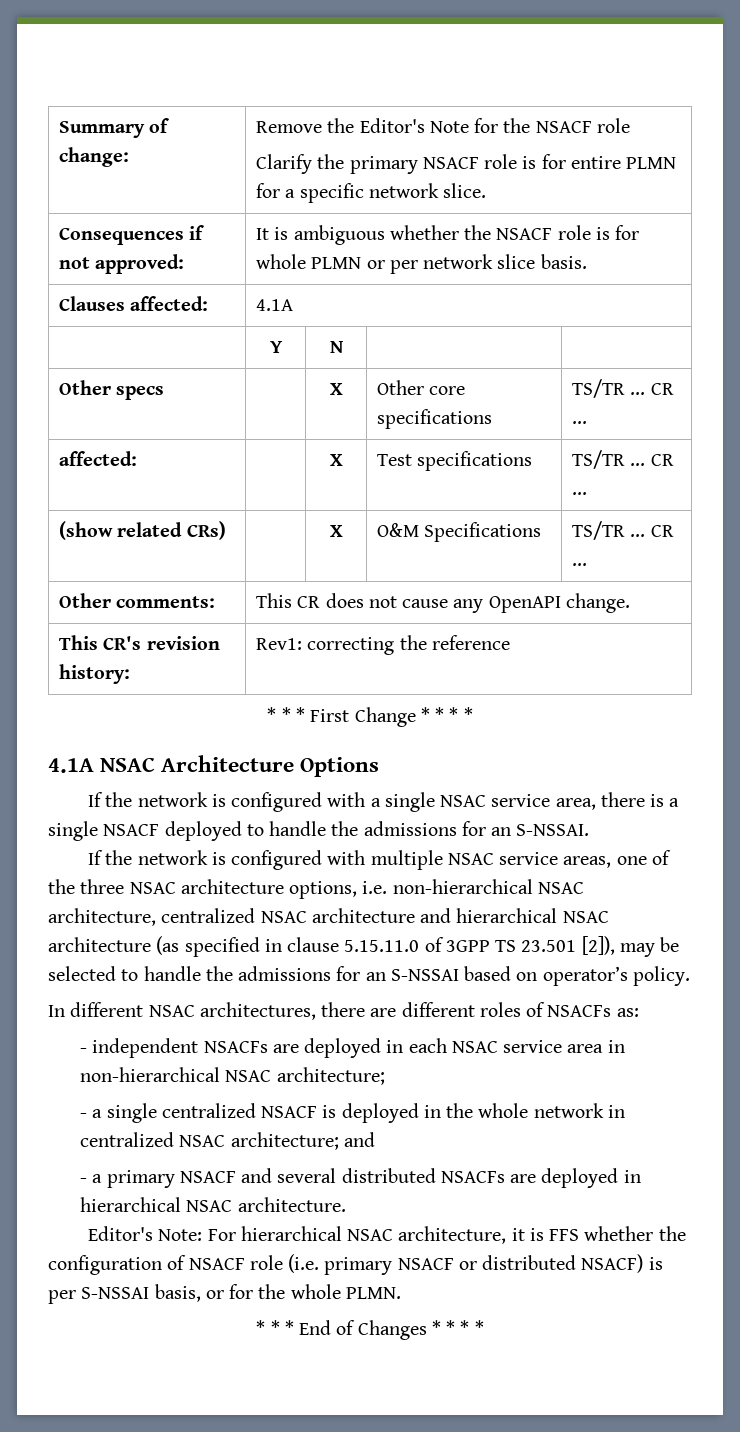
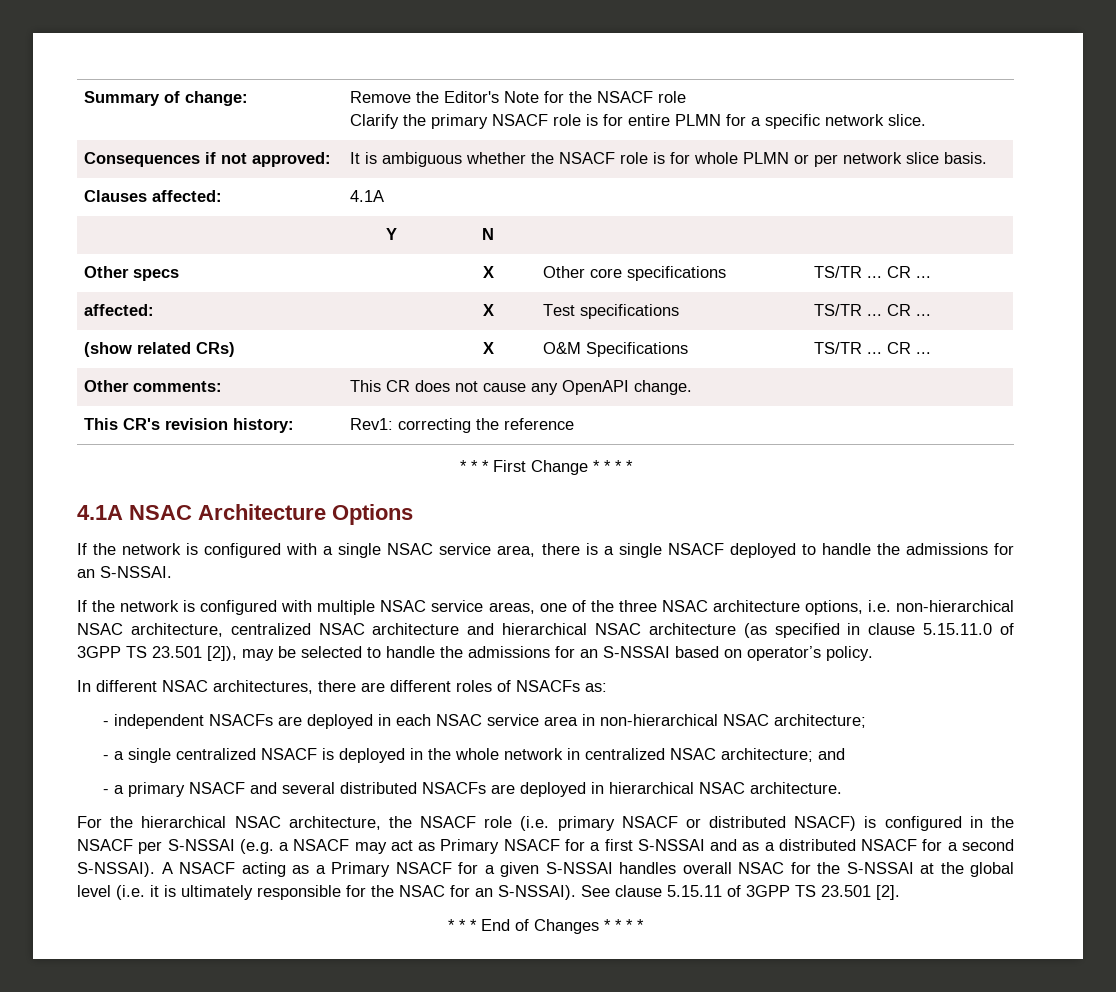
- Editor's Note: For hierarchical NSAC architecture, it is FFS whether the configuration of NSACF role (i.e. primary NSACF or distributed NSACF) is per S-NSSAI basis, or for the whole PLMN.
+ For the hierarchical NSAC architecture, the NSACF role (i.e. primary NSACF or distributed NSACF) is configured in the NSACF per S-NSSAI (e.g. a NSACF may act as Primary NSACF for a first S-NSSAI and as a distributed NSACF for a second S-NSSAI). A NSACF acting as a Primary NSACF for a given S-NSSAI handles overall NSAC for the S-NSSAI at the global level (i.e. it is ultimately responsible for the NSAC for an S-NSSAI). See clause 5.15.11 of 3GPP TS 23.501 [2].

